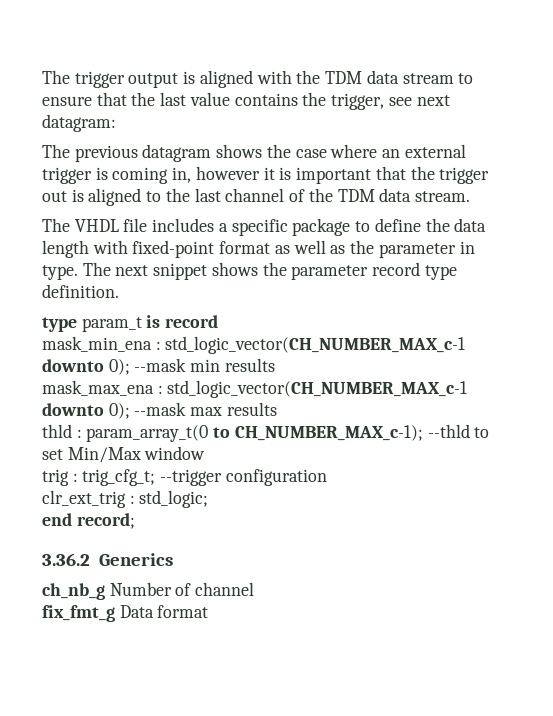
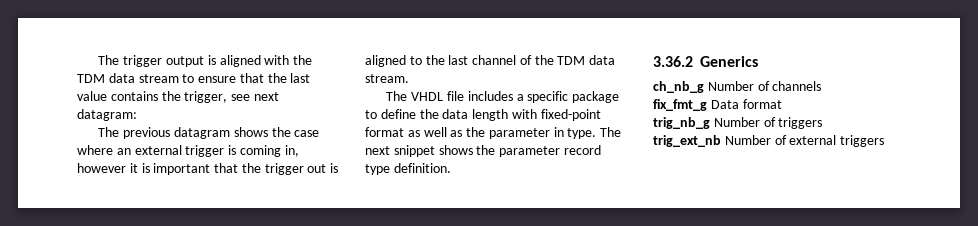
- type param_t is record
- mask_min_ena : std_logic_vector(CH_NUMBER_MAX_c-1 downto 0); --mask min results
- mask_max_ena : std_logic_vector(CH_NUMBER_MAX_c-1 downto 0); --mask max results
- thld : param_array_t(0 to CH_NUMBER_MAX_c-1); --thld to set Min/Max window
- trig : trig_cfg_t; --trigger configuration
- clr_ext_trig : std_logic;
- end record;
- ch_nb_g Number of channel
+ ch_nb_g Number of channels
+ trig_nb_g Number of triggers
+ trig_ext_nb Number of external triggers

